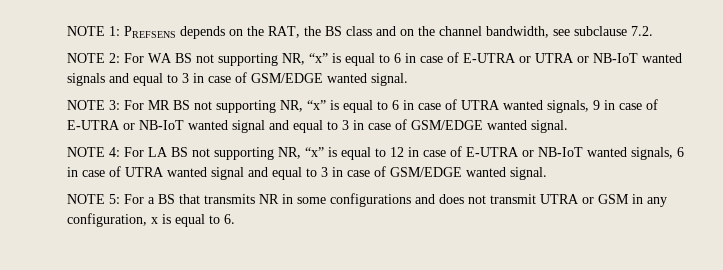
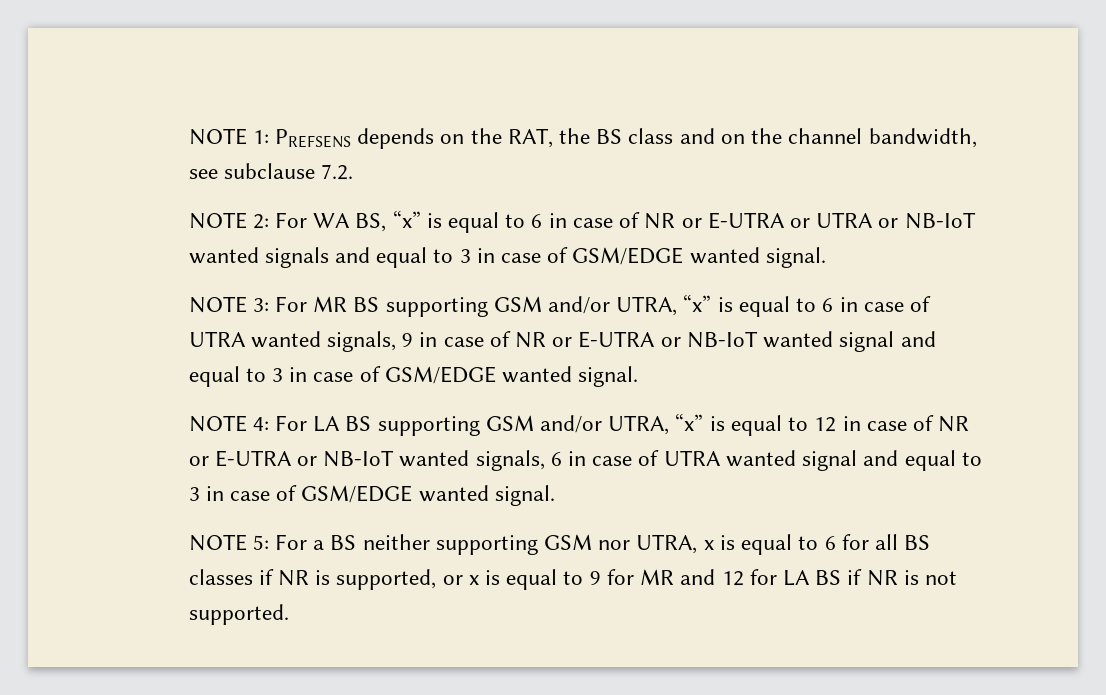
- NOTE 2: For WA BS not supporting NR, “x” is equal to 6 in case of E-UTRA or UTRA or NB-IoT wanted signals and equal to 3 in case of GSM/EDGE wanted signal.
+ NOTE 2: For WA BS, “x” is equal to 6 in case of NR or E-UTRA or UTRA or NB-IoT wanted signals and equal to 3 in case of GSM/EDGE wanted signal.
- NOTE 3: For MR BS not supporting NR, “x” is equal to 6 in case of UTRA wanted signals, 9 in case of E-UTRA or NB-IoT wanted signal and equal to 3 in case of GSM/EDGE wanted signal.
+ NOTE 3: For MR BS supporting GSM and/or UTRA, “x” is equal to 6 in case of UTRA wanted signals, 9 in case of NR or E-UTRA or NB-IoT wanted signal and equal to 3 in case of GSM/EDGE wanted signal.
- NOTE 4: For LA BS not supporting NR, “x” is equal to 12 in case of E-UTRA or NB-IoT wanted signals, 6 in case of UTRA wanted signal and equal to 3 in case of GSM/EDGE wanted signal.
+ NOTE 4: For LA BS supporting GSM and/or UTRA, “x” is equal to 12 in case of NR or E-UTRA or NB-IoT wanted signals, 6 in case of UTRA wanted signal and equal to 3 in case of GSM/EDGE wanted signal.
- NOTE 5: For a BS that transmits NR in some configurations and does not transmit UTRA or GSM in any configuration, x is equal to 6.
+ NOTE 5: For a BS neither supporting GSM nor UTRA, x is equal to 6 for all BS classes if NR is supported, or x is equal to 9 for MR and 12 for LA BS if NR is not supported.

